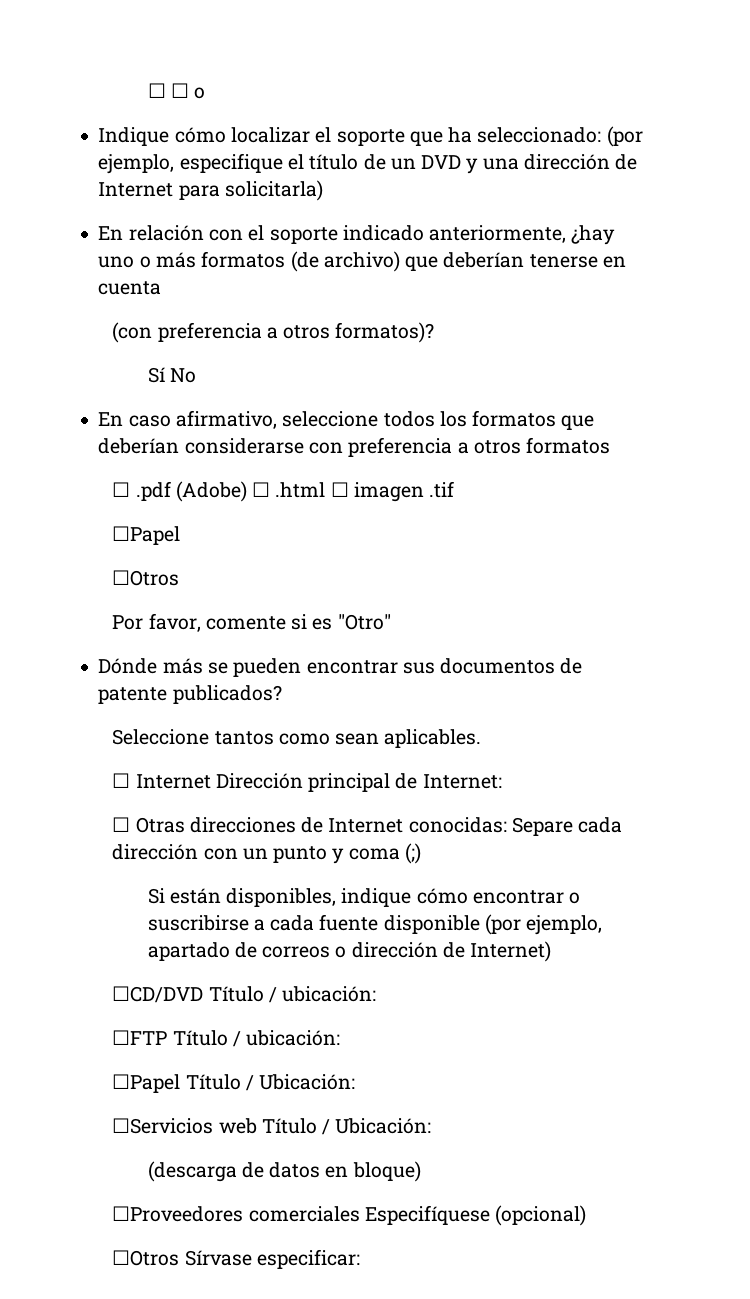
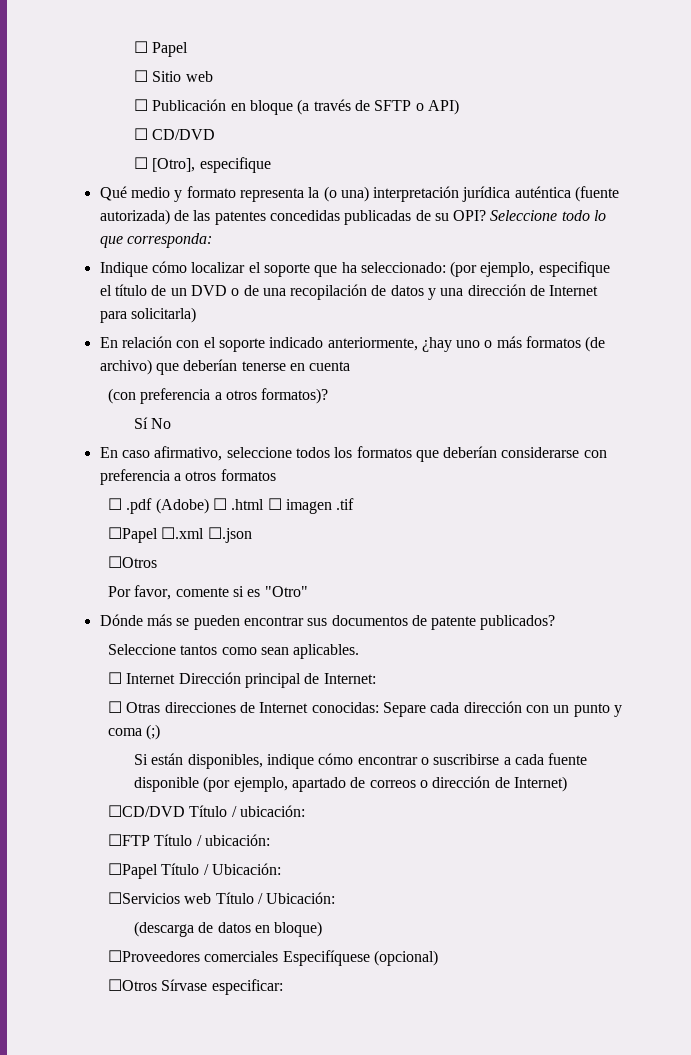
- ☐ ☐ o
+ ☐ Papel
+ ☐ Sitio web
+ ☐ Publicación en bloque (a través de SFTP o API)
+ ☐ CD/DVD
+ ☐ [Otro], especifique
+ Qué medio y formato representa la (o una) interpretación jurídica auténtica (fuente autorizada) de las patentes concedidas publicadas de su OPI? Seleccione todo lo que corresponda:
- Indique cómo localizar el soporte que ha seleccionado: (por ejemplo, especifique el título de un DVD y una dirección de Internet para solicitarla)
+ Indique cómo localizar el soporte que ha seleccionado: (por ejemplo, especifique el título de un DVD o de una recopilación de datos y una dirección de Internet para solicitarla)
  ☐ .pdf (Adobe) ☐ .html ☐ imagen .tif
- ☐Papel
+ ☐Papel ☐.xml ☐.json

